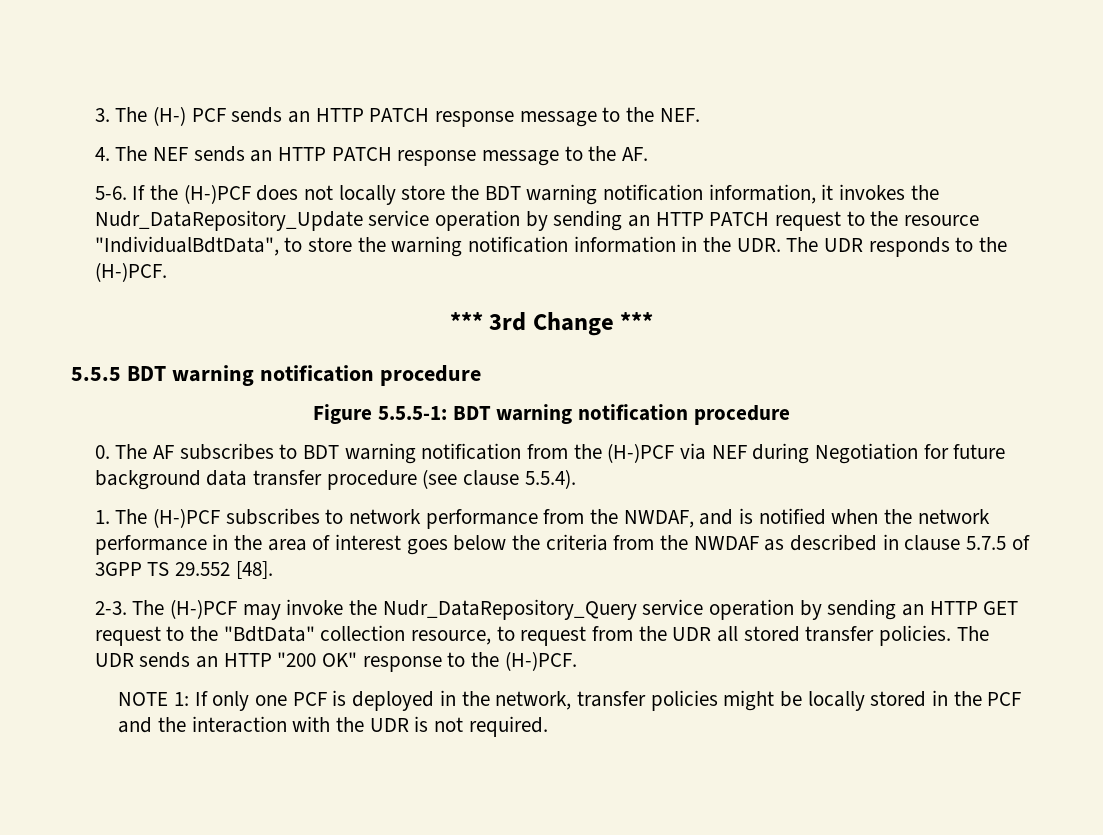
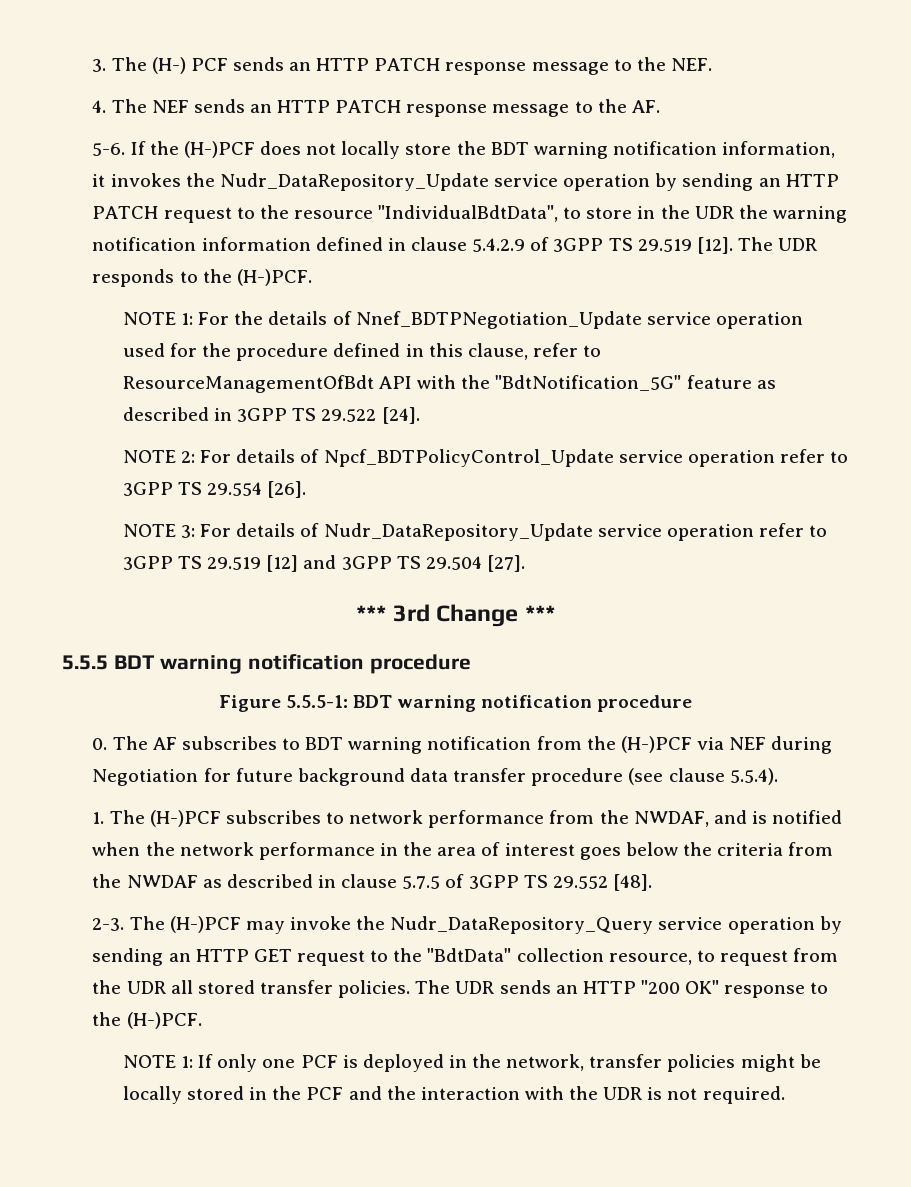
- If the (H-)PCF does not locally store the BDT warning notification information, it invokes the Nudr_DataRepository_Update service operation by sending an HTTP PATCH request to the resource "IndividualBdtData", to store the warning notification information in the UDR. The UDR responds to the (H-)PCF.
+ If the (H-)PCF does not locally store the BDT warning notification information, it invokes the Nudr_DataRepository_Update service operation by sending an HTTP PATCH request to the resource "IndividualBdtData", to store in the UDR the warning notification information defined in clause 5.4.2.9 of 3GPP TS 29.519 [12]. The UDR responds to the (H-)PCF.
+ NOTE 1: For the details of Nnef_BDTPNegotiation_Update service operation used for the procedure defined in this clause, refer to ResourceManagementOfBdt API with the "BdtNotification_5G" feature as described in 3GPP TS 29.522 [24].
+ NOTE 2: For details of Npcf_BDTPolicyControl_Update service operation refer to 3GPP TS 29.554 [26].
+ NOTE 3: For details of Nudr_DataRepository_Update service operation refer to 3GPP TS 29.519 [12] and 3GPP TS 29.504 [27].

